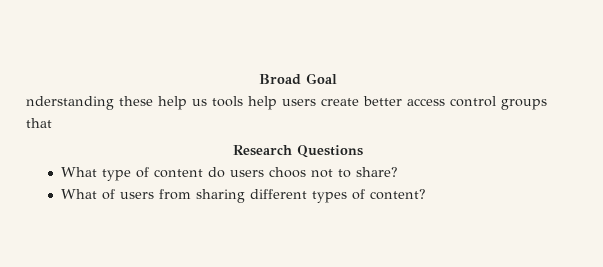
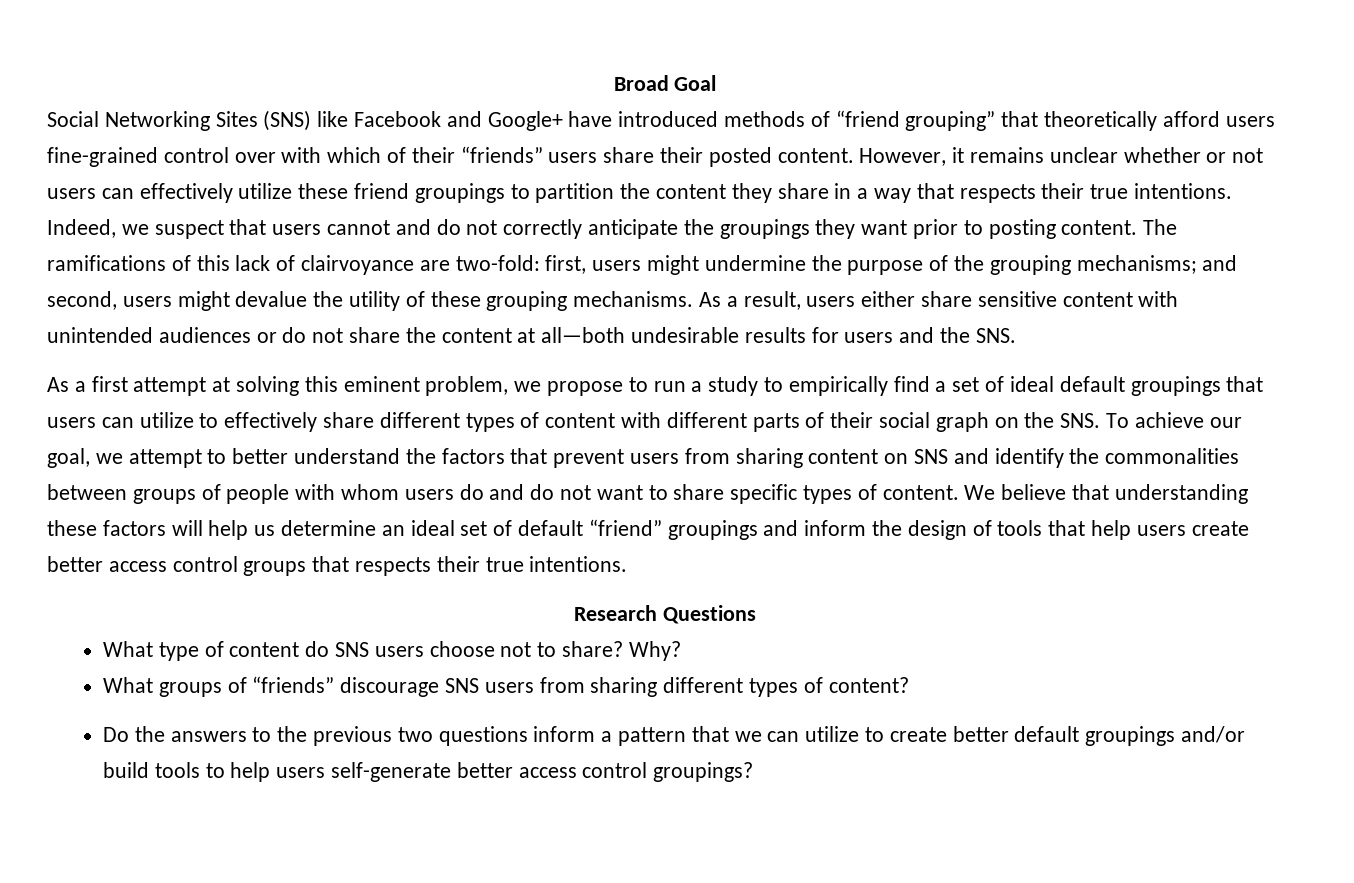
- nderstanding these help us tools help users create better access control groups that
+ Social Networking Sites (SNS) like Facebook and Google+ have introduced methods of “friend grouping” that theoretically afford users fine-grained control over with which of their “friends” users share their posted content. However, it remains unclear whether or not users can effectively utilize these friend groupings to partition the content they share in a way that respects their true intentions. Indeed, we suspect that users cannot and do not correctly anticipate the groupings they want prior to posting content. The ramifications of this lack of clairvoyance are two-fold: first, users might undermine the purpose of the grouping mechanisms; and second, users might devalue the utility of these grouping mechanisms. As a result, users either share sensitive content with unintended audiences or do not share the content at all—both undesirable results for users and the SNS.
+ As a first attempt at solving this eminent problem, we propose to run a study to empirically find a set of ideal default groupings that users can utilize to effectively share different types of content with different parts of their social graph on the SNS. To achieve our goal, we attempt to better understand the factors that prevent users from sharing content on SNS and identify the commonalities between groups of people with whom users do and do not want to share specific types of content. We believe that understanding these factors will help us determine an ideal set of default “friend” groupings and inform the design of tools that help users create better access control groups that respects their true intentions.
- What type of content do users choos not to share?
- What of users from sharing different types of content?
+ What type of content do SNS users choose not to share? Why?
+ What groups of “friends” discourage SNS users from sharing different types of content?
+ Do the answers to the previous two questions inform a pattern that we can utilize to create better default groupings and/or build tools to help users self-generate better access control groupings?

